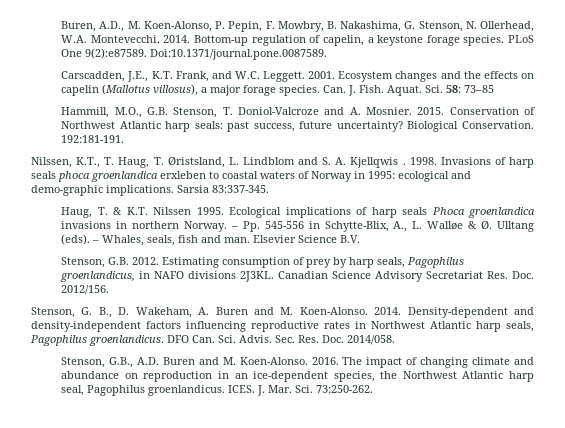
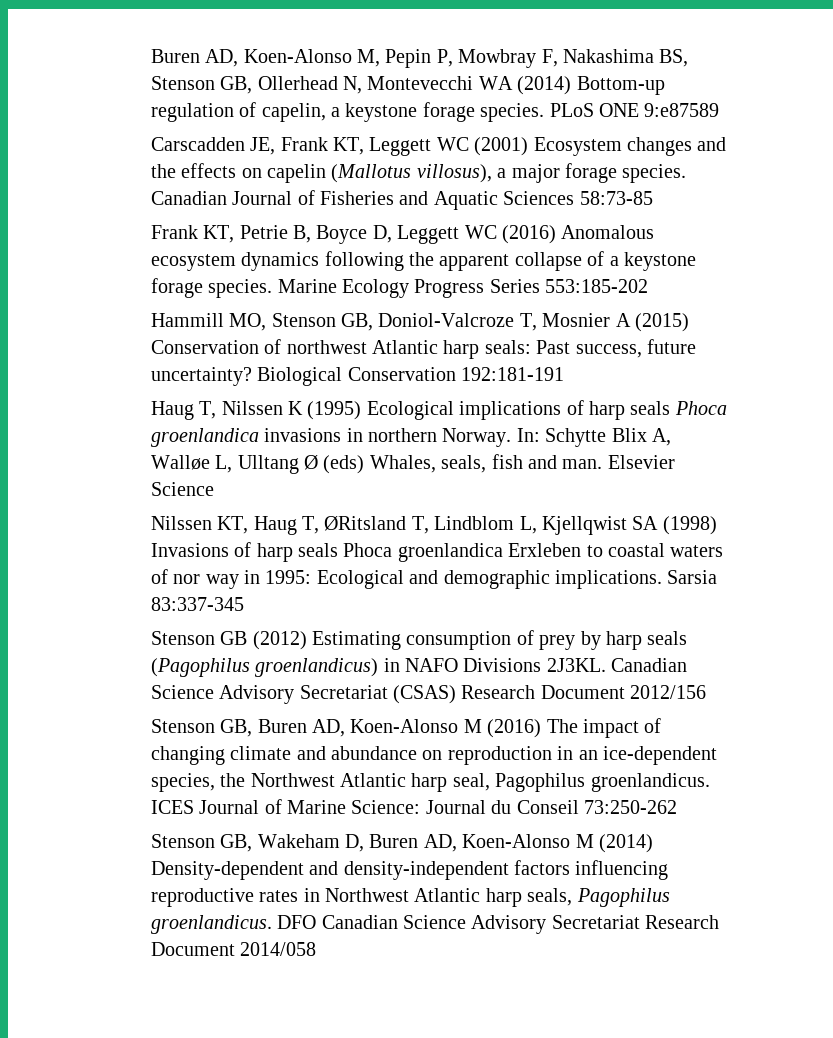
- Buren, A.D., M. Koen-Alonso, P. Pepin, F. Mowbry, B. Nakashima, G. Stenson, N. Ollerhead, W.A. Montevecchi. 2014. Bottom-up regulation of capelin, a keystone forage species.
+ Buren AD, Koen-Alonso M, Pepin P, Mowbray F, Nakashima BS, Stenson GB, Ollerhead N, Montevecchi WA (2014) Bottom-up regulation of capelin, a keystone forage species.
- PLoS One 9(2):e87589. Doi:10.1371/journal.pone.0087589.
- Carscadden, J.E., K.T. Frank, and W.C. Leggett. 2001. Ecosystem changes and the effects on capelin (Mallotus villosus), a major forage species.
+ PLoS ONE 9:e87589
+ Carscadden JE, Frank KT, Leggett WC (2001) Ecosystem changes and the effects on capelin (Mallotus villosus), a major forage species.
- Can. J. Fish. Aquat. Sci. 58: 73–85
- Hammill, M.O., G.B. Stenson, T. Doniol-Valcroze and A. Mosnier. 2015. Conservation of Northwest Atlantic harp seals: past success, future uncertainty?
+ Canadian Journal of Fisheries and Aquatic Sciences 58:73-85
+ Frank KT, Petrie B, Boyce D, Leggett WC (2016) Anomalous ecosystem dynamics following the apparent collapse of a keystone forage species. Marine Ecology Progress Series 553:185-202
+ Hammill MO, Stenson GB, Doniol-Valcroze T, Mosnier A (2015) Conservation of northwest Atlantic harp seals: Past success, future uncertainty?
- Biological Conservation. 192:181-191.
- Nilssen, K.T., T. Haug, T. Øristsland, L. Lindblom and S. A. Kjellqwis . 1998. Invasions of harp seals phoca groenlandica erxleben to coastal waters of Norway in 1995: ecological and demo-graphic implications. Sarsia 83:337-345.
- Haug, T. & K.T. Nilssen 1995. Ecological implications of harp seals Phoca groenlandica invasions in northern Norway.
+ Biological Conservation 192:181-191
+ Haug T, Nilssen K (1995) Ecological implications of harp seals Phoca groenlandica invasions in northern Norway.
- – Pp. 545-556 in Schytte-Blix, A., L. Walløe & Ø. Ulltang (eds). – Whales, seals, fish and man.
+ In: Schytte Blix A, Walløe L, Ulltang Ø (eds) Whales, seals, fish and man.
- Elsevier Science B.V.
- Stenson, G.B. 2012. Estimating consumption of prey by harp seals, Pagophilus groenlandicus, in NAFO divisions 2J3KL.
+ Elsevier Science
+ Nilssen KT, Haug T, ØRitsland T, Lindblom L, Kjellqwist SA (1998) Invasions of harp seals Phoca groenlandica Erxleben to coastal waters of nor way in 1995: Ecological and demographic implications. Sarsia 83:337-345
+ Stenson GB (2012) Estimating consumption of prey by harp seals (Pagophilus groenlandicus) in NAFO Divisions 2J3KL.
- Canadian Science Advisory Secretariat Res. Doc. 2012/156.
- Stenson, G. B., D. Wakeham, A. Buren and M. Koen-Alonso. 2014. Density-dependent and density-independent factors influencing reproductive rates in Northwest Atlantic harp seals, Pagophilus groenlandicus. DFO Can. Sci. Advis. Sec. Res. Doc. 2014/058.
- Stenson, G.B., A.D. Buren and M. Koen-Alonso. 2016. The impact of changing climate and abundance on reproduction in an ice-dependent species, the Northwest Atlantic harp seal, Pagophilus groenlandicus.
+ Canadian Science Advisory Secretariat (CSAS) Research Document 2012/156
+ Stenson GB, Buren AD, Koen-Alonso M (2016) The impact of changing climate and abundance on reproduction in an ice-dependent species, the Northwest Atlantic harp seal, Pagophilus groenlandicus.
- ICES. J. Mar. Sci. 73:250-262.
+ ICES Journal of Marine Science: Journal du Conseil 73:250-262
+ Stenson GB, Wakeham D, Buren AD, Koen-Alonso M (2014) Density-dependent and density-independent factors influencing reproductive rates in Northwest Atlantic harp seals, Pagophilus groenlandicus. DFO Canadian Science Advisory Secretariat Research Document 2014/058

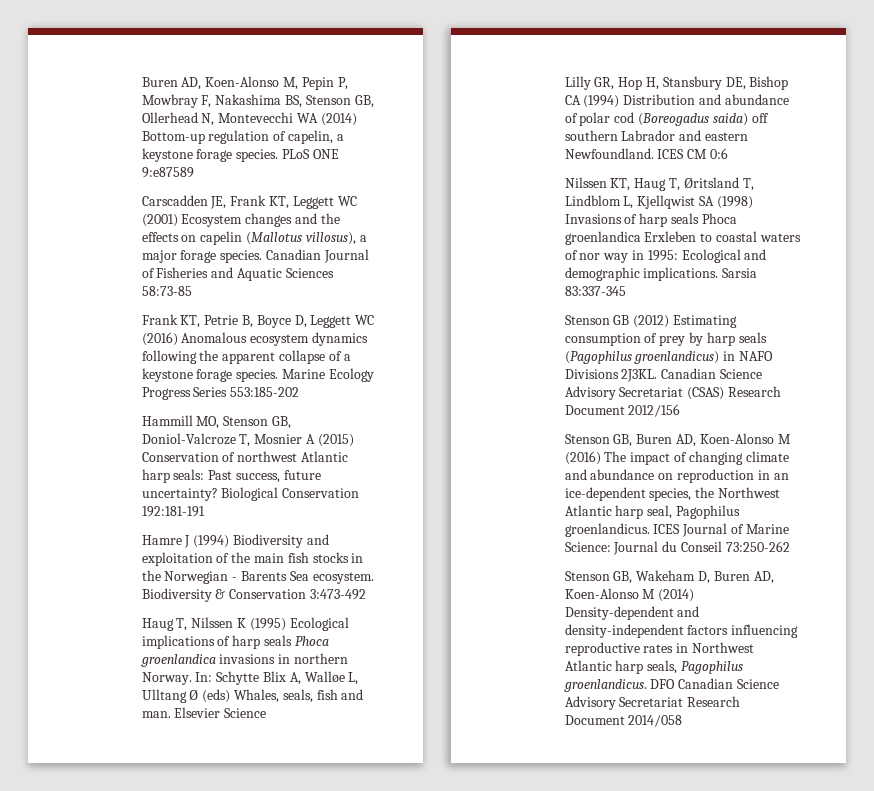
+ Hamre J (1994) Biodiversity and exploitation of the main fish stocks in the Norwegian - Barents Sea ecosystem. Biodiversity & Conservation 3:473-492
+ Lilly GR, Hop H, Stansbury DE, Bishop CA (1994) Distribution and abundance of polar cod (Boreogadus saida) off southern Labrador and eastern Newfoundland. ICES CM 0:6
- Nilssen KT, Haug T, ØRitsland T, Lindblom L, Kjellqwist SA (1998) Invasions of harp seals Phoca groenlandica Erxleben to coastal waters of nor way in 1995: Ecological and demographic implications.
+ Nilssen KT, Haug T, Øritsland T, Lindblom L, Kjellqwist SA (1998) Invasions of harp seals Phoca groenlandica Erxleben to coastal waters of nor way in 1995: Ecological and demographic implications.

